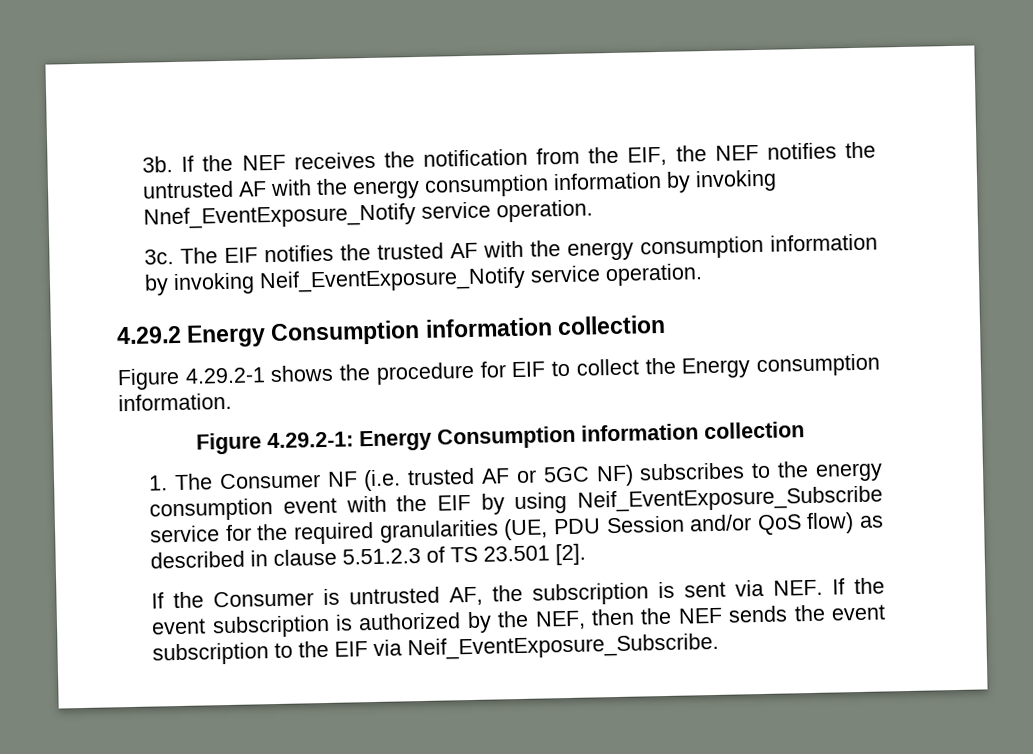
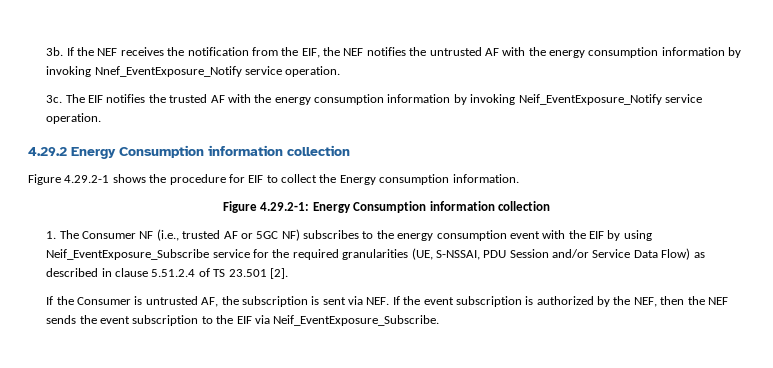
- 1. The Consumer NF (i.e. trusted AF or 5GC NF) subscribes to the energy consumption event with the EIF by using Neif_EventExposure_Subscribe service for the required granularities (UE, PDU Session and/or QoS flow) as described in clause 5.51.2.3 of TS 23.501 [2].
+ 1. The Consumer NF (i.e., trusted AF or 5GC NF) subscribes to the energy consumption event with the EIF by using Neif_EventExposure_Subscribe service for the required granularities (UE, S-NSSAI, PDU Session and/or Service Data Flow) as described in clause 5.51.2.4 of TS 23.501 [2].

